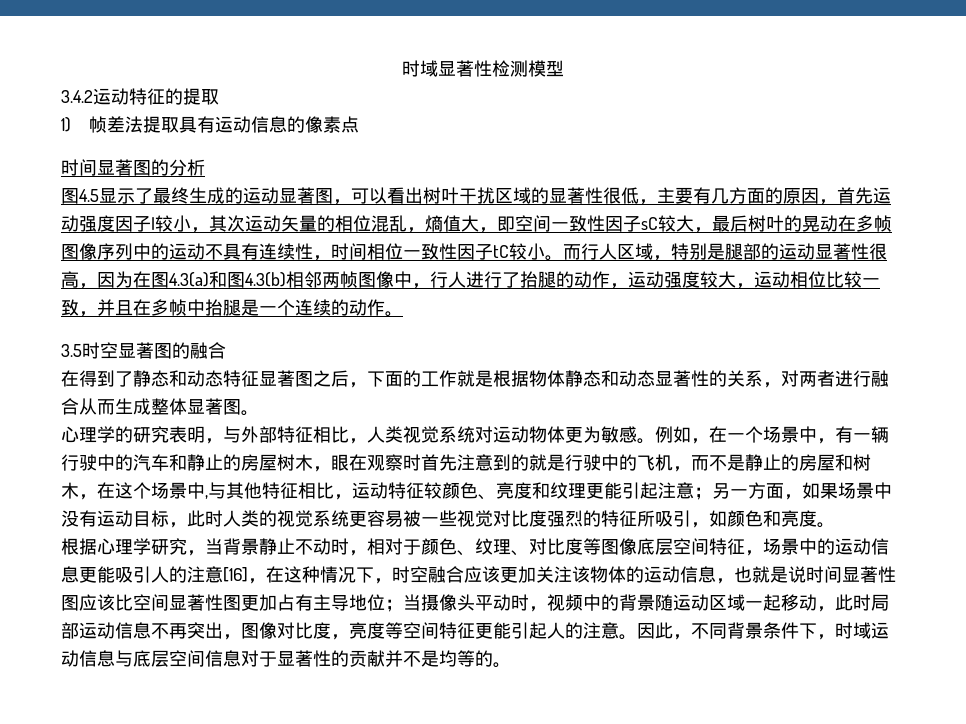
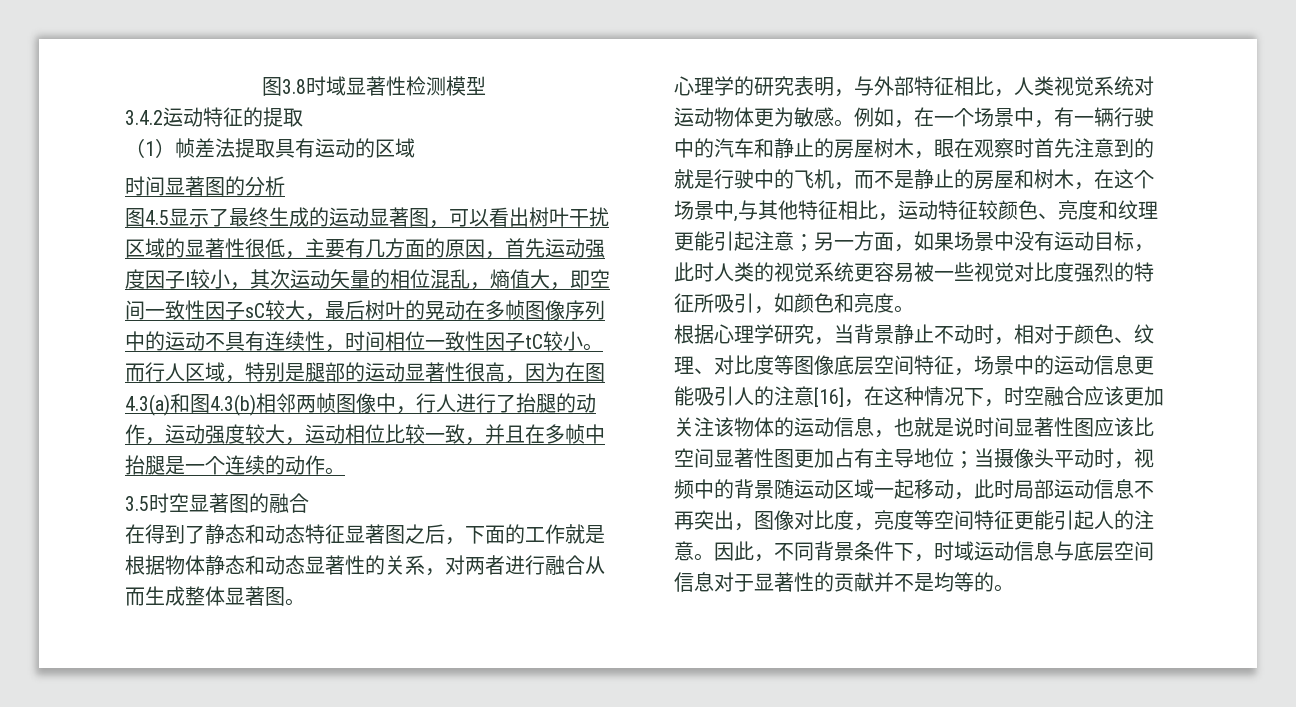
- 时域显著性检测模型
+ 图3.8时域显著性检测模型
- 1)帧差法提取具有运动信息的像素点
+ （1）帧差法提取具有运动的区域

